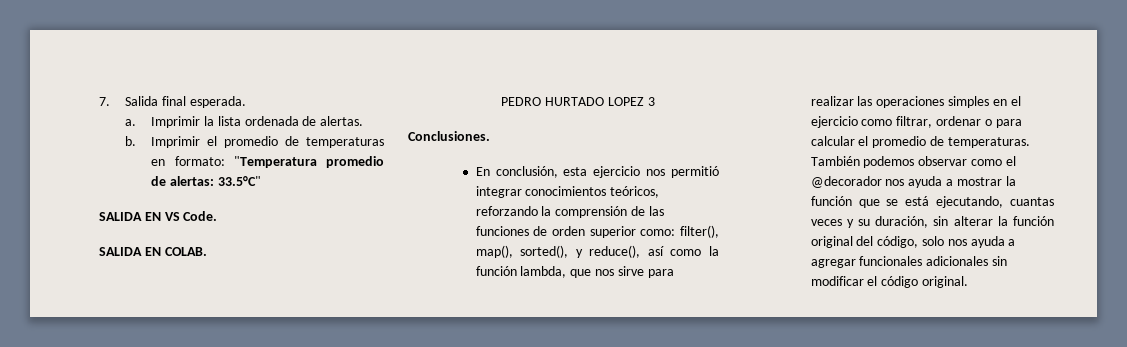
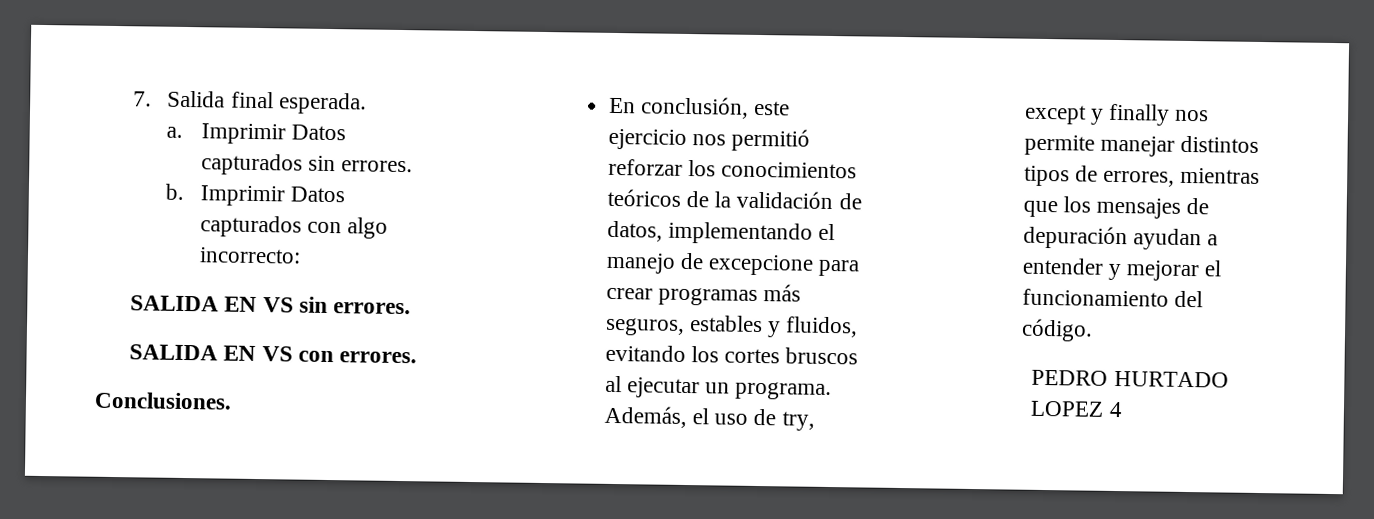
- Imprimir la lista ordenada de alertas.
- b. Imprimir el promedio de temperaturas en formato: "Temperatura promedio de alertas: 33.5°C"
- SALIDA EN VS Code.
- SALIDA EN COLAB.
- PEDRO HURTADO LOPEZ 3
+ Imprimir Datos capturados sin errores.
+ b. Imprimir Datos capturados con algo incorrecto:
+ SALIDA EN VS sin errores.
+ SALIDA EN VS con errores.
- En conclusión, esta ejercicio nos permitió integrar conocimientos teóricos, reforzando la comprensión de las funciones de orden superior como: filter(), map(), sorted(), y reduce(), así como la función lambda, que nos sirve para realizar las operaciones simples en el ejercicio como filtrar, ordenar o para calcular el promedio de temperaturas. También podemos observar como el @decorador nos ayuda a mostrar la función que se está ejecutando, cuantas veces y su duración, sin alterar la función original del código, solo nos ayuda a agregar funcionales adicionales sin modificar el código original.
+ En conclusión, este ejercicio nos permitió reforzar los conocimientos teóricos de la validación de datos, implementando el manejo de excepcione para crear programas más seguros, estables y fluidos, evitando los cortes bruscos al ejecutar un programa. Además, el uso de try, except y finally nos permite manejar distintos tipos de errores, mientras que los mensajes de depuración ayudan a entender y mejorar el funcionamiento del código.
+ PEDRO HURTADO LOPEZ 4

